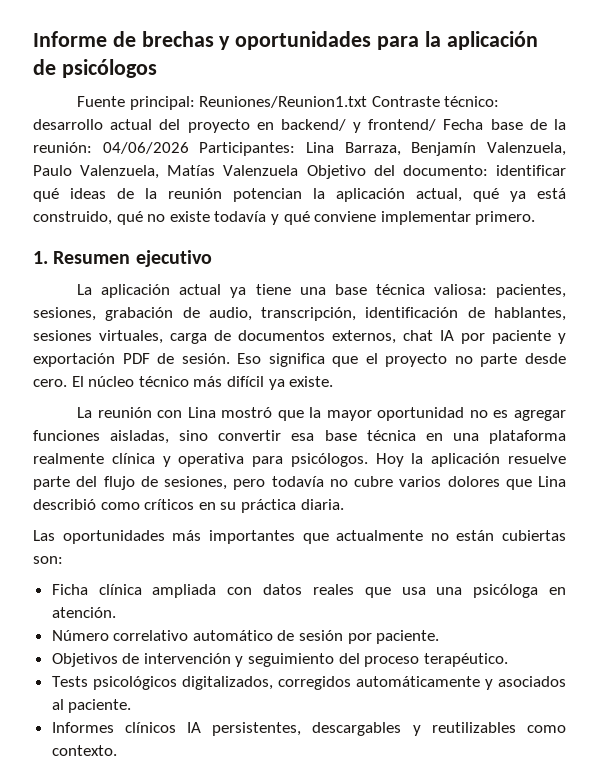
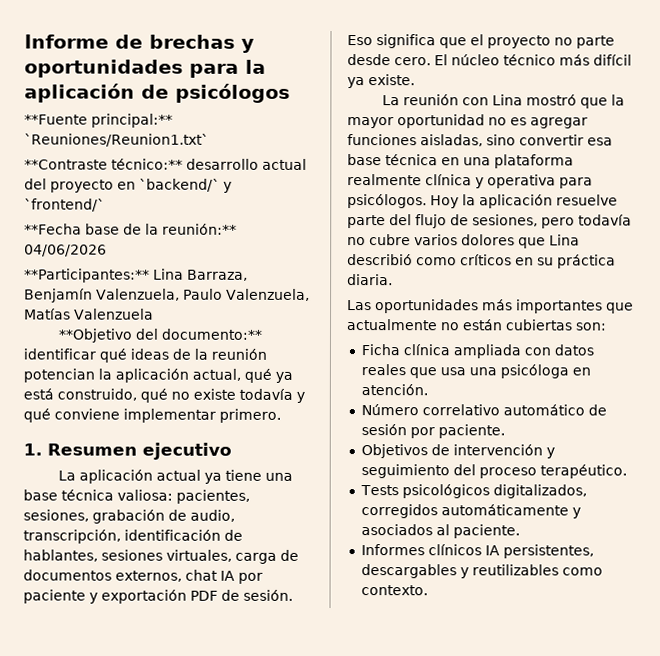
- Fuente principal: Reuniones/Reunion1.txt Contraste técnico: desarrollo actual del proyecto en backend/ y frontend/ Fecha base de la reunión: 04/06/2026 Participantes: Lina Barraza, Benjamín Valenzuela, Paulo Valenzuela, Matías Valenzuela Objetivo del documento: identificar qué ideas de la reunión potencian la aplicación actual, qué ya está construido, qué no existe todavía y qué conviene implementar primero.
+ **Fuente principal:** `Reuniones/Reunion1.txt`
+ **Contraste técnico:** desarrollo actual del proyecto en `backend/` y `frontend/`
+ **Fecha base de la reunión:** 04/06/2026
+ **Participantes:** Lina Barraza, Benjamín Valenzuela, Paulo Valenzuela, Matías Valenzuela
+ **Objetivo del documento:** identificar qué ideas de la reunión potencian la aplicación actual, qué ya está construido, qué no existe todavía y qué conviene implementar primero.

